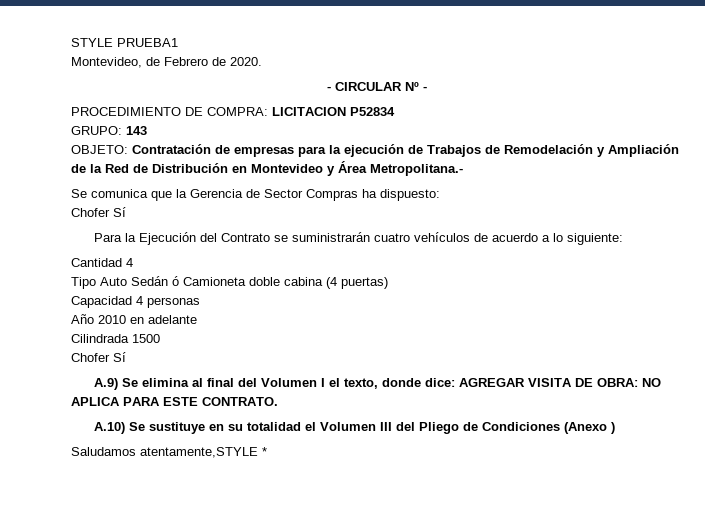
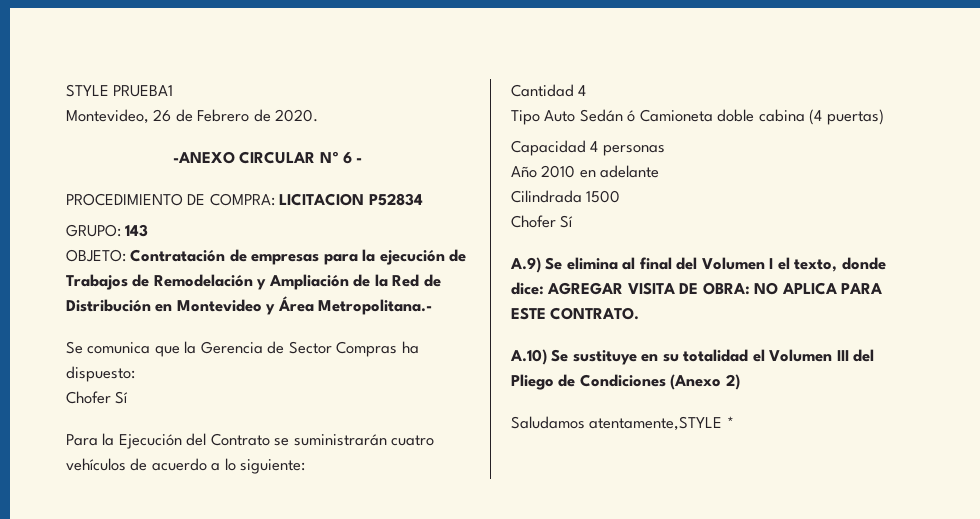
- Montevideo, de Febrero de 2020.
+ Montevideo, 26 de Febrero de 2020.
- - CIRCULAR Nº -
+ -ANEXO CIRCULAR Nº 6 -
- A.10) Se sustituye en su totalidad el Volumen III del Pliego de Condiciones (Anexo )
+ A.10) Se sustituye en su totalidad el Volumen III del Pliego de Condiciones (Anexo 2)

